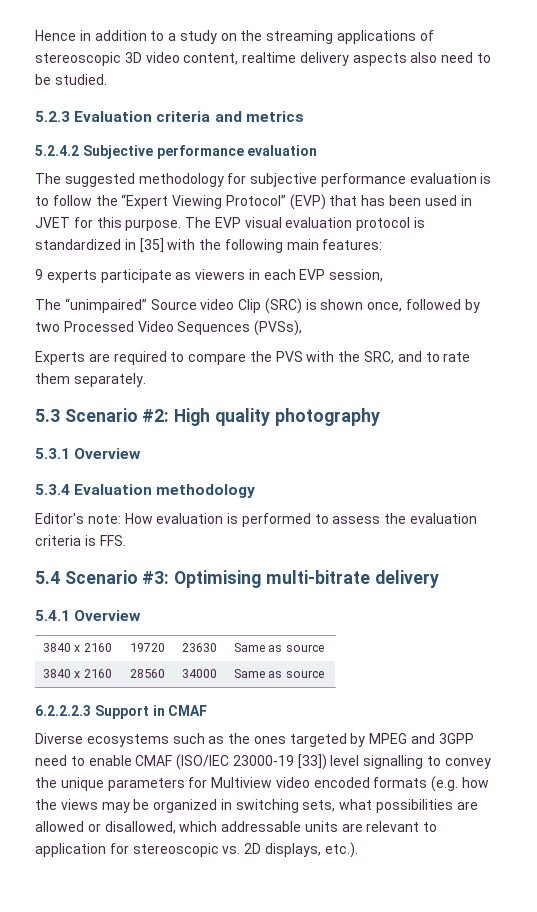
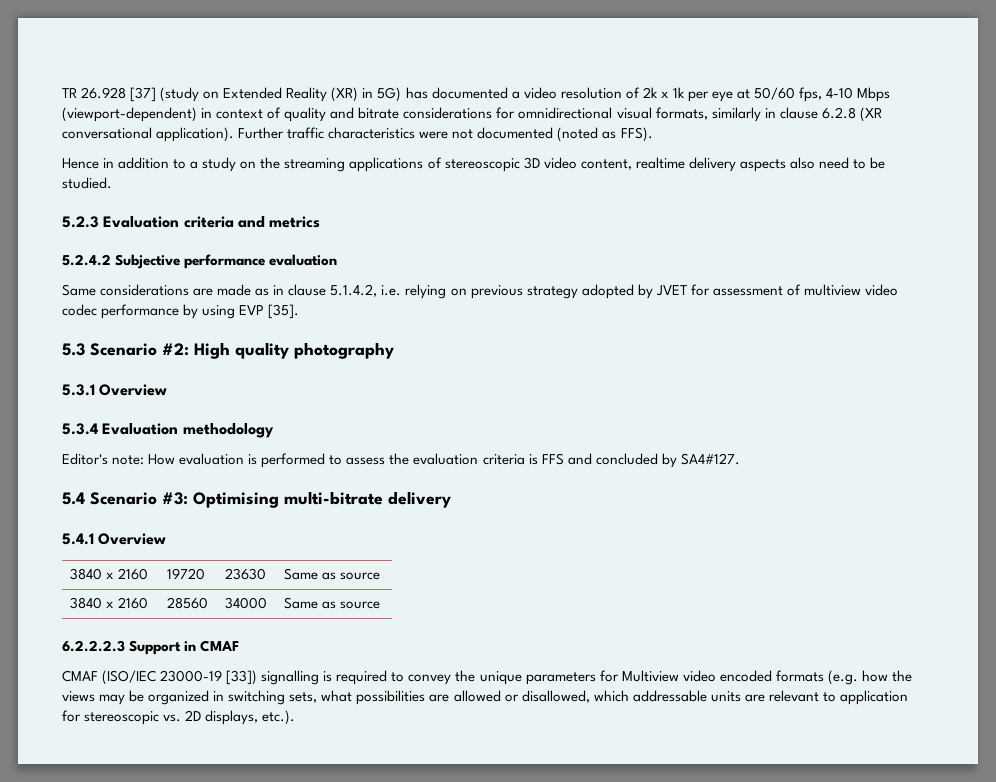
+ TR 26.928 [37] (study on Extended Reality (XR) in 5G) has documented a video resolution of 2k x 1k per eye at 50/60 fps, 4-10 Mbps (viewport-dependent) in context of quality and bitrate considerations for omnidirectional visual formats, similarly in clause 6.2.8 (XR conversational application). Further traffic characteristics were not documented (noted as FFS).
- The suggested methodology for subjective performance evaluation is to follow the “Expert Viewing Protocol” (EVP) that has been used in JVET for this purpose. The EVP visual evaluation protocol is standardized in [35] with the following main features:
- 9 experts participate as viewers in each EVP session,
- The “unimpaired” Source video Clip (SRC) is shown once, followed by two Processed Video Sequences (PVSs),
- Experts are required to compare the PVS with the SRC, and to rate them separately.
+ Same considerations are made as in clause 5.1.4.2, i.e. relying on previous strategy adopted by JVET for assessment of multiview video codec performance by using EVP [35].
- Editor's note: How evaluation is performed to assess the evaluation criteria is FFS.
+ Editor's note: How evaluation is performed to assess the evaluation criteria is FFS and concluded by SA4#127.
- Diverse ecosystems such as the ones targeted by MPEG and 3GPP need to enable CMAF (ISO/IEC 23000-19 [33]) level signalling to convey the unique parameters for Multiview video encoded formats (e.g. how the views may be organized in switching sets, what possibilities are allowed or disallowed, which addressable units are relevant to application for stereoscopic vs. 2D displays, etc.).
+ CMAF (ISO/IEC 23000-19 [33]) signalling is required to convey the unique parameters for Multiview video encoded formats (e.g. how the views may be organized in switching sets, what possibilities are allowed or disallowed, which addressable units are relevant to application for stereoscopic vs. 2D displays, etc.).

